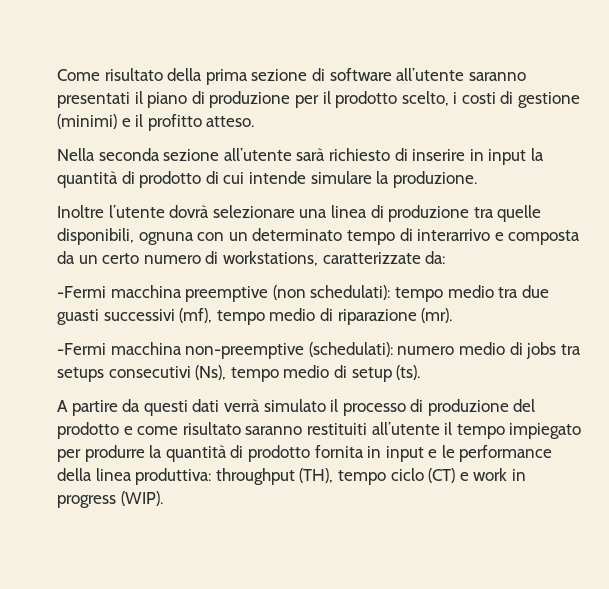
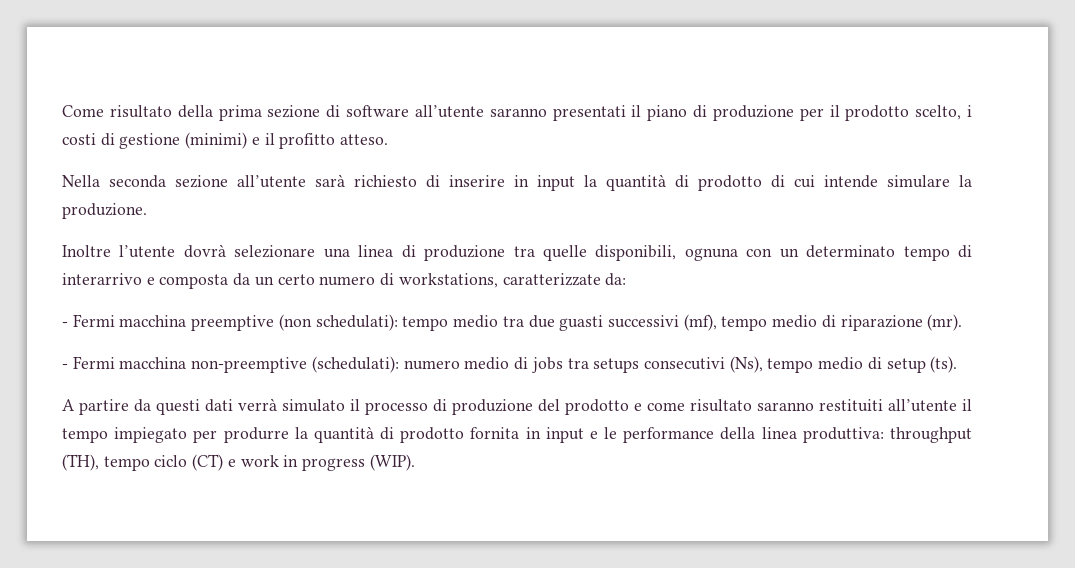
- -Fermi macchina preemptive (non schedulati): tempo medio tra due guasti successivi (mf), tempo medio di riparazione (mr).
+ - Fermi macchina preemptive (non schedulati): tempo medio tra due guasti successivi (mf), tempo medio di riparazione (mr).
- -Fermi macchina non-preemptive (schedulati): numero medio di jobs tra setups consecutivi (Ns), tempo medio di setup (ts).
+ - Fermi macchina non-preemptive (schedulati): numero medio di jobs tra setups consecutivi (Ns), tempo medio di setup (ts).

